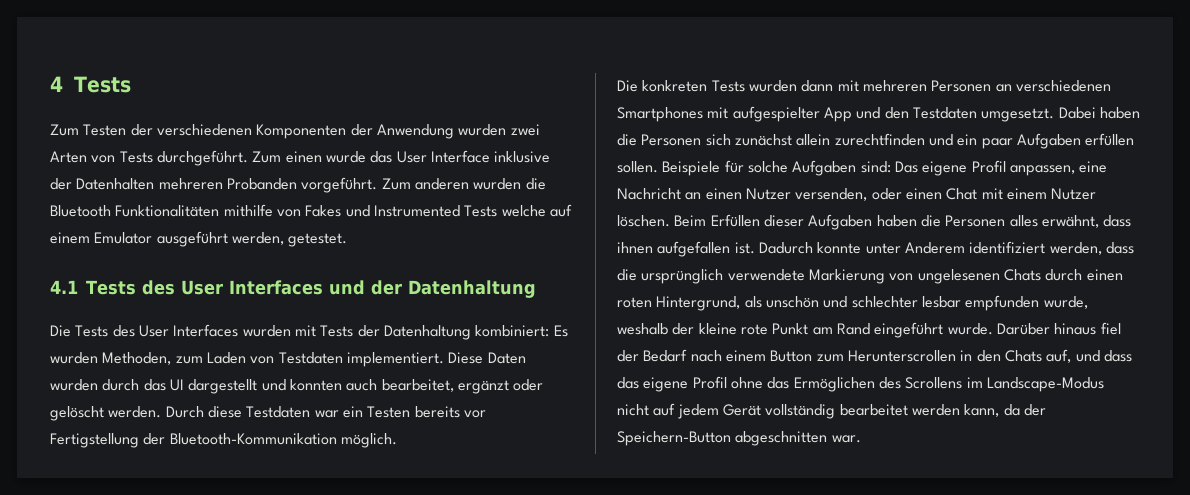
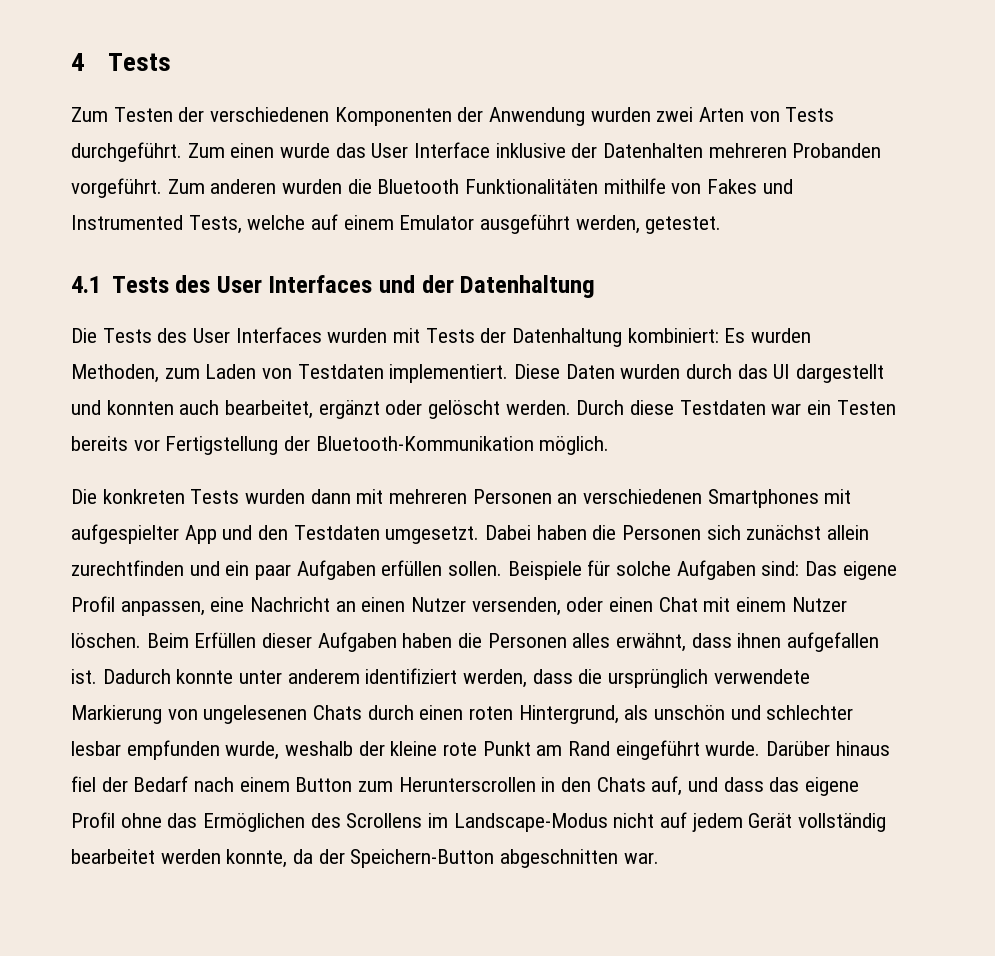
- Zum anderen wurden die Bluetooth Funktionalitäten mithilfe von Fakes und Instrumented Tests welche auf einem Emulator ausgeführt werden, getestet.
+ Zum anderen wurden die Bluetooth Funktionalitäten mithilfe von Fakes und Instrumented Tests, welche auf einem Emulator ausgeführt werden, getestet.
- Dadurch konnte unter Anderem identifiziert werden, dass die ursprünglich verwendete Markierung von ungelesenen Chats durch einen roten Hintergrund, als unschön und schlechter lesbar empfunden wurde, weshalb der kleine rote Punkt am Rand eingeführt wurde.
+ Dadurch konnte unter anderem identifiziert werden, dass die ursprünglich verwendete Markierung von ungelesenen Chats durch einen roten Hintergrund, als unschön und schlechter lesbar empfunden wurde, weshalb der kleine rote Punkt am Rand eingeführt wurde.
- Darüber hinaus fiel der Bedarf nach einem Button zum Herunterscrollen in den Chats auf, und dass das eigene Profil ohne das Ermöglichen des Scrollens im Landscape-Modus nicht auf jedem Gerät vollständig bearbeitet werden kann, da der Speichern-Button abgeschnitten war.
+ Darüber hinaus fiel der Bedarf nach einem Button zum Herunterscrollen in den Chats auf, und dass das eigene Profil ohne das Ermöglichen des Scrollens im Landscape-Modus nicht auf jedem Gerät vollständig bearbeitet werden konnte, da der Speichern-Button abgeschnitten war.

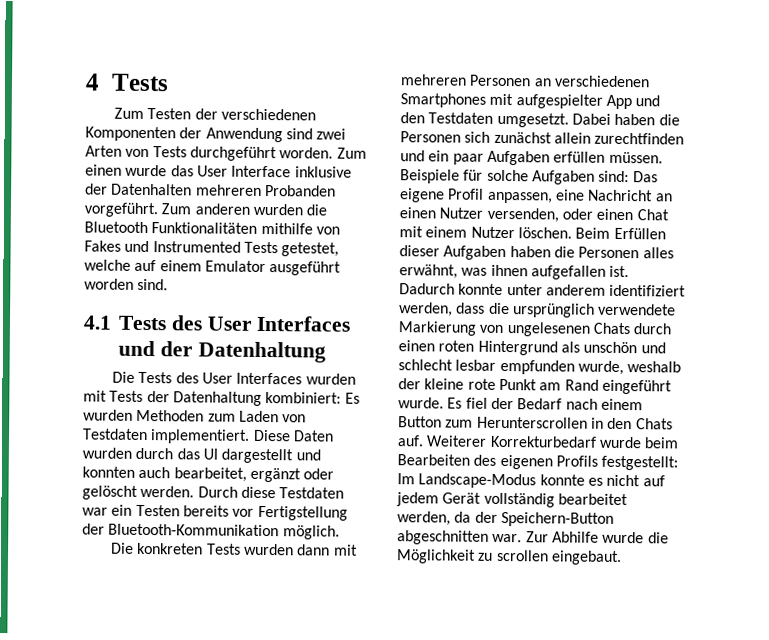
- Zum Testen der verschiedenen Komponenten der Anwendung wurden zwei Arten von Tests durchgeführt.
+ Zum Testen der verschiedenen Komponenten der Anwendung sind zwei Arten von Tests durchgeführt worden.
- Zum anderen wurden die Bluetooth Funktionalitäten mithilfe von Fakes und Instrumented Tests, welche auf einem Emulator ausgeführt werden, getestet.
+ Zum anderen wurden die Bluetooth Funktionalitäten mithilfe von Fakes und Instrumented Tests getestet, welche auf einem Emulator ausgeführt worden sind.
- Die Tests des User Interfaces wurden mit Tests der Datenhaltung kombiniert: Es wurden Methoden, zum Laden von Testdaten implementiert.
+ Die Tests des User Interfaces wurden mit Tests der Datenhaltung kombiniert: Es wurden Methoden zum Laden von Testdaten implementiert.
- Dabei haben die Personen sich zunächst allein zurechtfinden und ein paar Aufgaben erfüllen sollen.
+ Dabei haben die Personen sich zunächst allein zurechtfinden und ein paar Aufgaben erfüllen müssen.
- Beim Erfüllen dieser Aufgaben haben die Personen alles erwähnt, dass ihnen aufgefallen ist.
+ Beim Erfüllen dieser Aufgaben haben die Personen alles erwähnt, was ihnen aufgefallen ist.
- Dadurch konnte unter anderem identifiziert werden, dass die ursprünglich verwendete Markierung von ungelesenen Chats durch einen roten Hintergrund, als unschön und schlechter lesbar empfunden wurde, weshalb der kleine rote Punkt am Rand eingeführt wurde.
+ Dadurch konnte unter anderem identifiziert werden, dass die ursprünglich verwendete Markierung von ungelesenen Chats durch einen roten Hintergrund als unschön und schlecht lesbar empfunden wurde, weshalb der kleine rote Punkt am Rand eingeführt wurde.
- Darüber hinaus fiel der Bedarf nach einem Button zum Herunterscrollen in den Chats auf, und dass das eigene Profil ohne das Ermöglichen des Scrollens im Landscape-Modus nicht auf jedem Gerät vollständig bearbeitet werden konnte, da der Speichern-Button abgeschnitten war.
+ Es fiel der Bedarf nach einem Button zum Herunterscrollen in den Chats auf. Weiterer Korrekturbedarf wurde beim Bearbeiten des eigenen Profils festgestellt: Im Landscape-Modus konnte es nicht auf jedem Gerät vollständig bearbeitet werden, da der Speichern-Button abgeschnitten war.
+ Zur Abhilfe wurde die Möglichkeit zu scrollen eingebaut.

